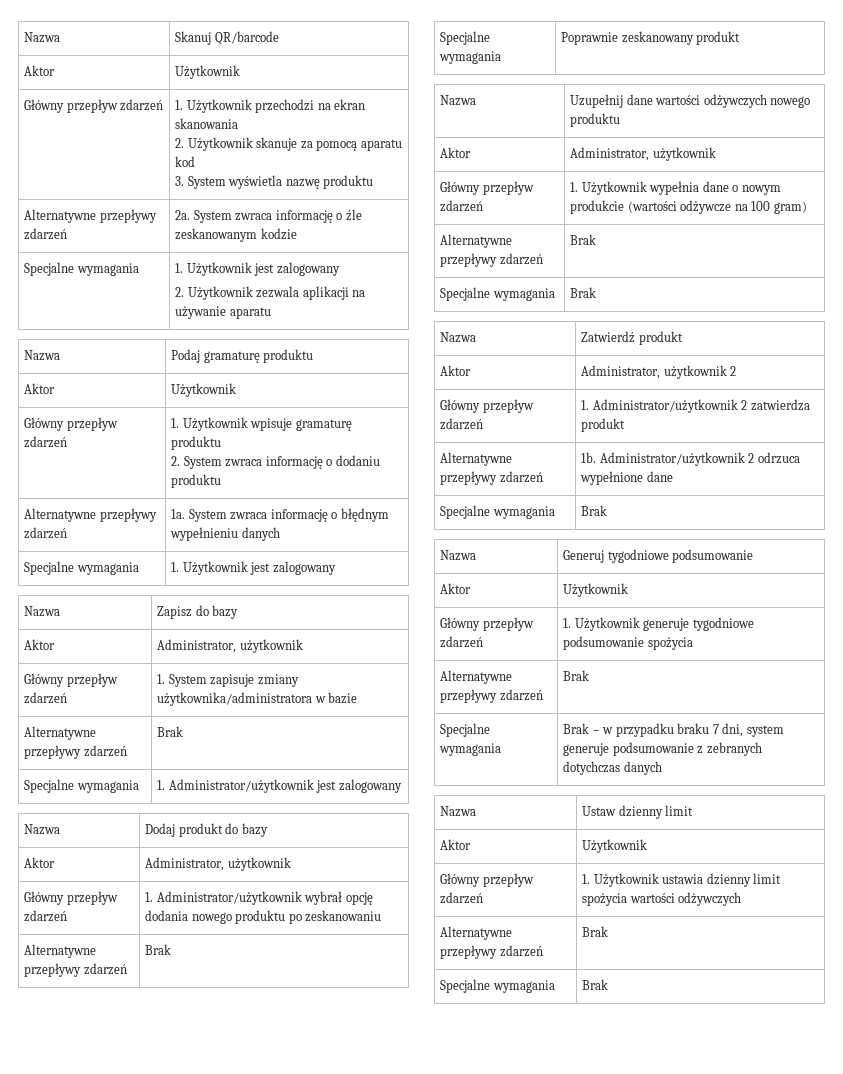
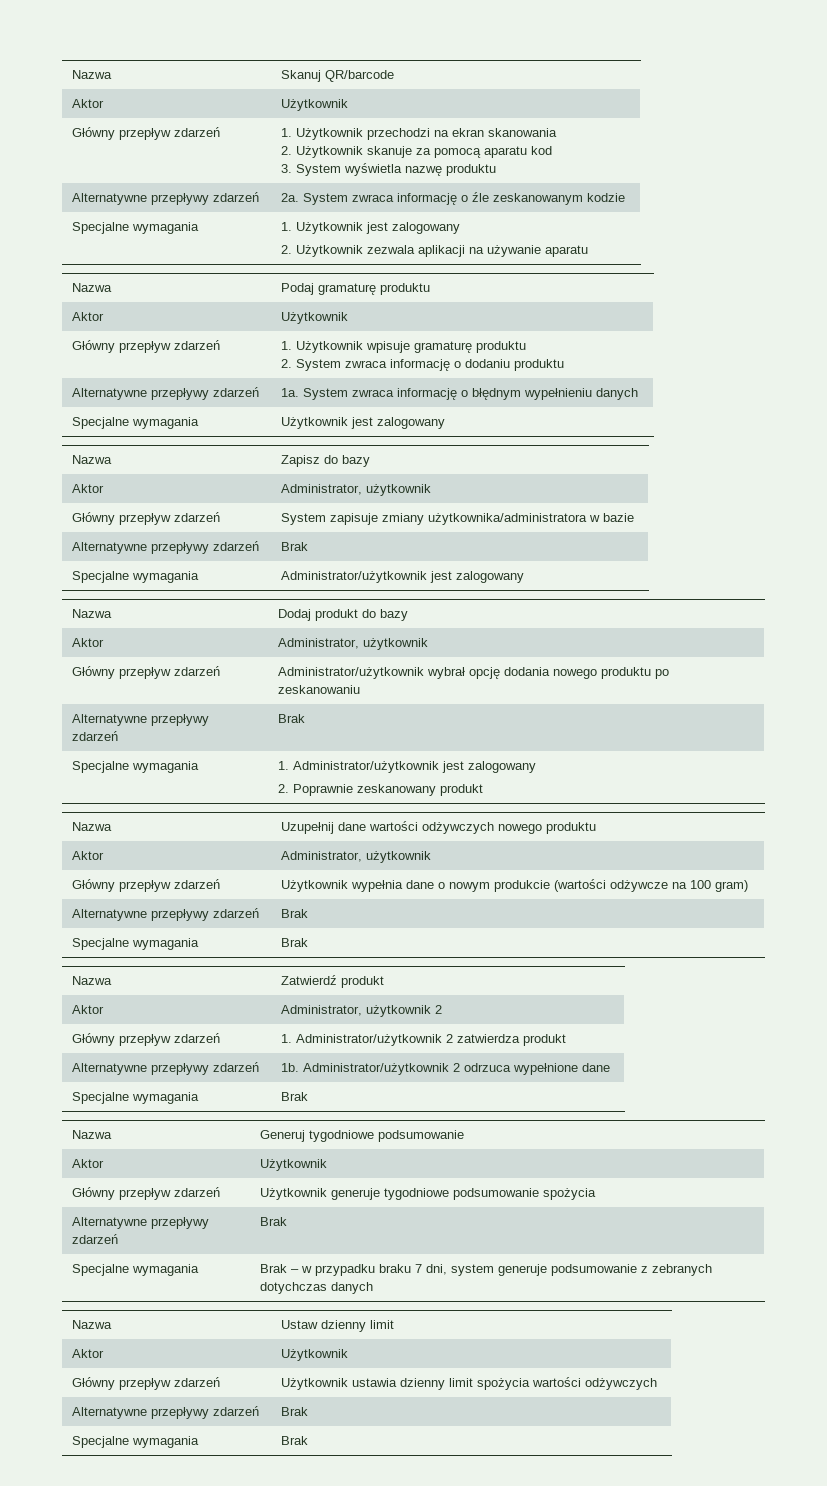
  Alternatywne przepływy zdarzeń | 1a. System zwraca informację o błędnym wypełnieniu danych
- Specjalne wymagania | 1. Użytkownik jest zalogowany
+ Specjalne wymagania | Użytkownik jest zalogowany
- Główny przepływ zdarzeń | 1. System zapisuje zmiany użytkownika/administratora w bazie
+ Główny przepływ zdarzeń | System zapisuje zmiany użytkownika/administratora w bazie
- Specjalne wymagania | 1. Administrator/użytkownik jest zalogowany
+ Specjalne wymagania | Administrator/użytkownik jest zalogowany
- Główny przepływ zdarzeń | 1. Administrator/użytkownik wybrał opcję dodania nowego produktu po zeskanowaniu
+ Główny przepływ zdarzeń | Administrator/użytkownik wybrał opcję dodania nowego produktu po zeskanowaniu
- Specjalne wymagania | Poprawnie zeskanowany produkt
+ Specjalne wymagania | 1. Administrator/użytkownik jest zalogowany
+ 2. Poprawnie zeskanowany produkt
- Główny przepływ zdarzeń | 1. Użytkownik wypełnia dane o nowym produkcie (wartości odżywcze na 100 gram)
+ Główny przepływ zdarzeń | Użytkownik wypełnia dane o nowym produkcie (wartości odżywcze na 100 gram)
- Główny przepływ zdarzeń | 1. Użytkownik generuje tygodniowe podsumowanie spożycia
+ Główny przepływ zdarzeń | Użytkownik generuje tygodniowe podsumowanie spożycia
- Główny przepływ zdarzeń | 1. Użytkownik ustawia dzienny limit spożycia wartości odżywczych
+ Główny przepływ zdarzeń | Użytkownik ustawia dzienny limit spożycia wartości odżywczych

